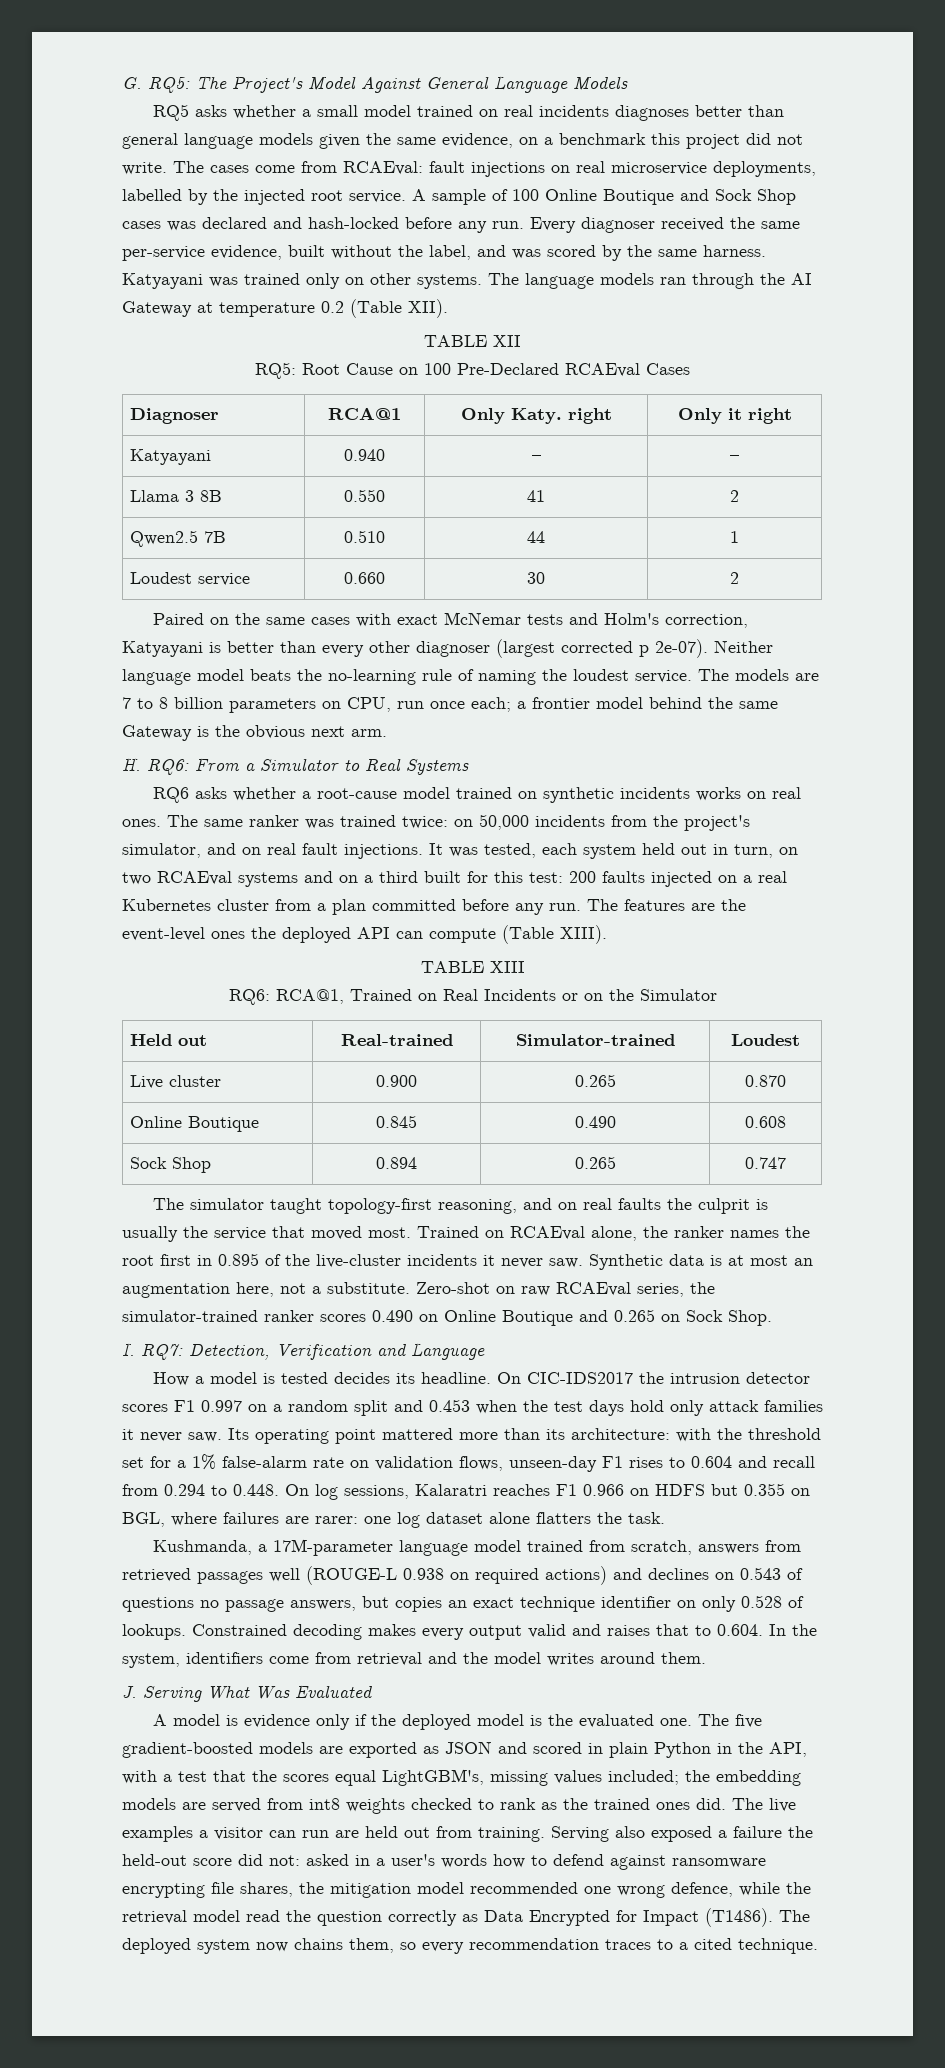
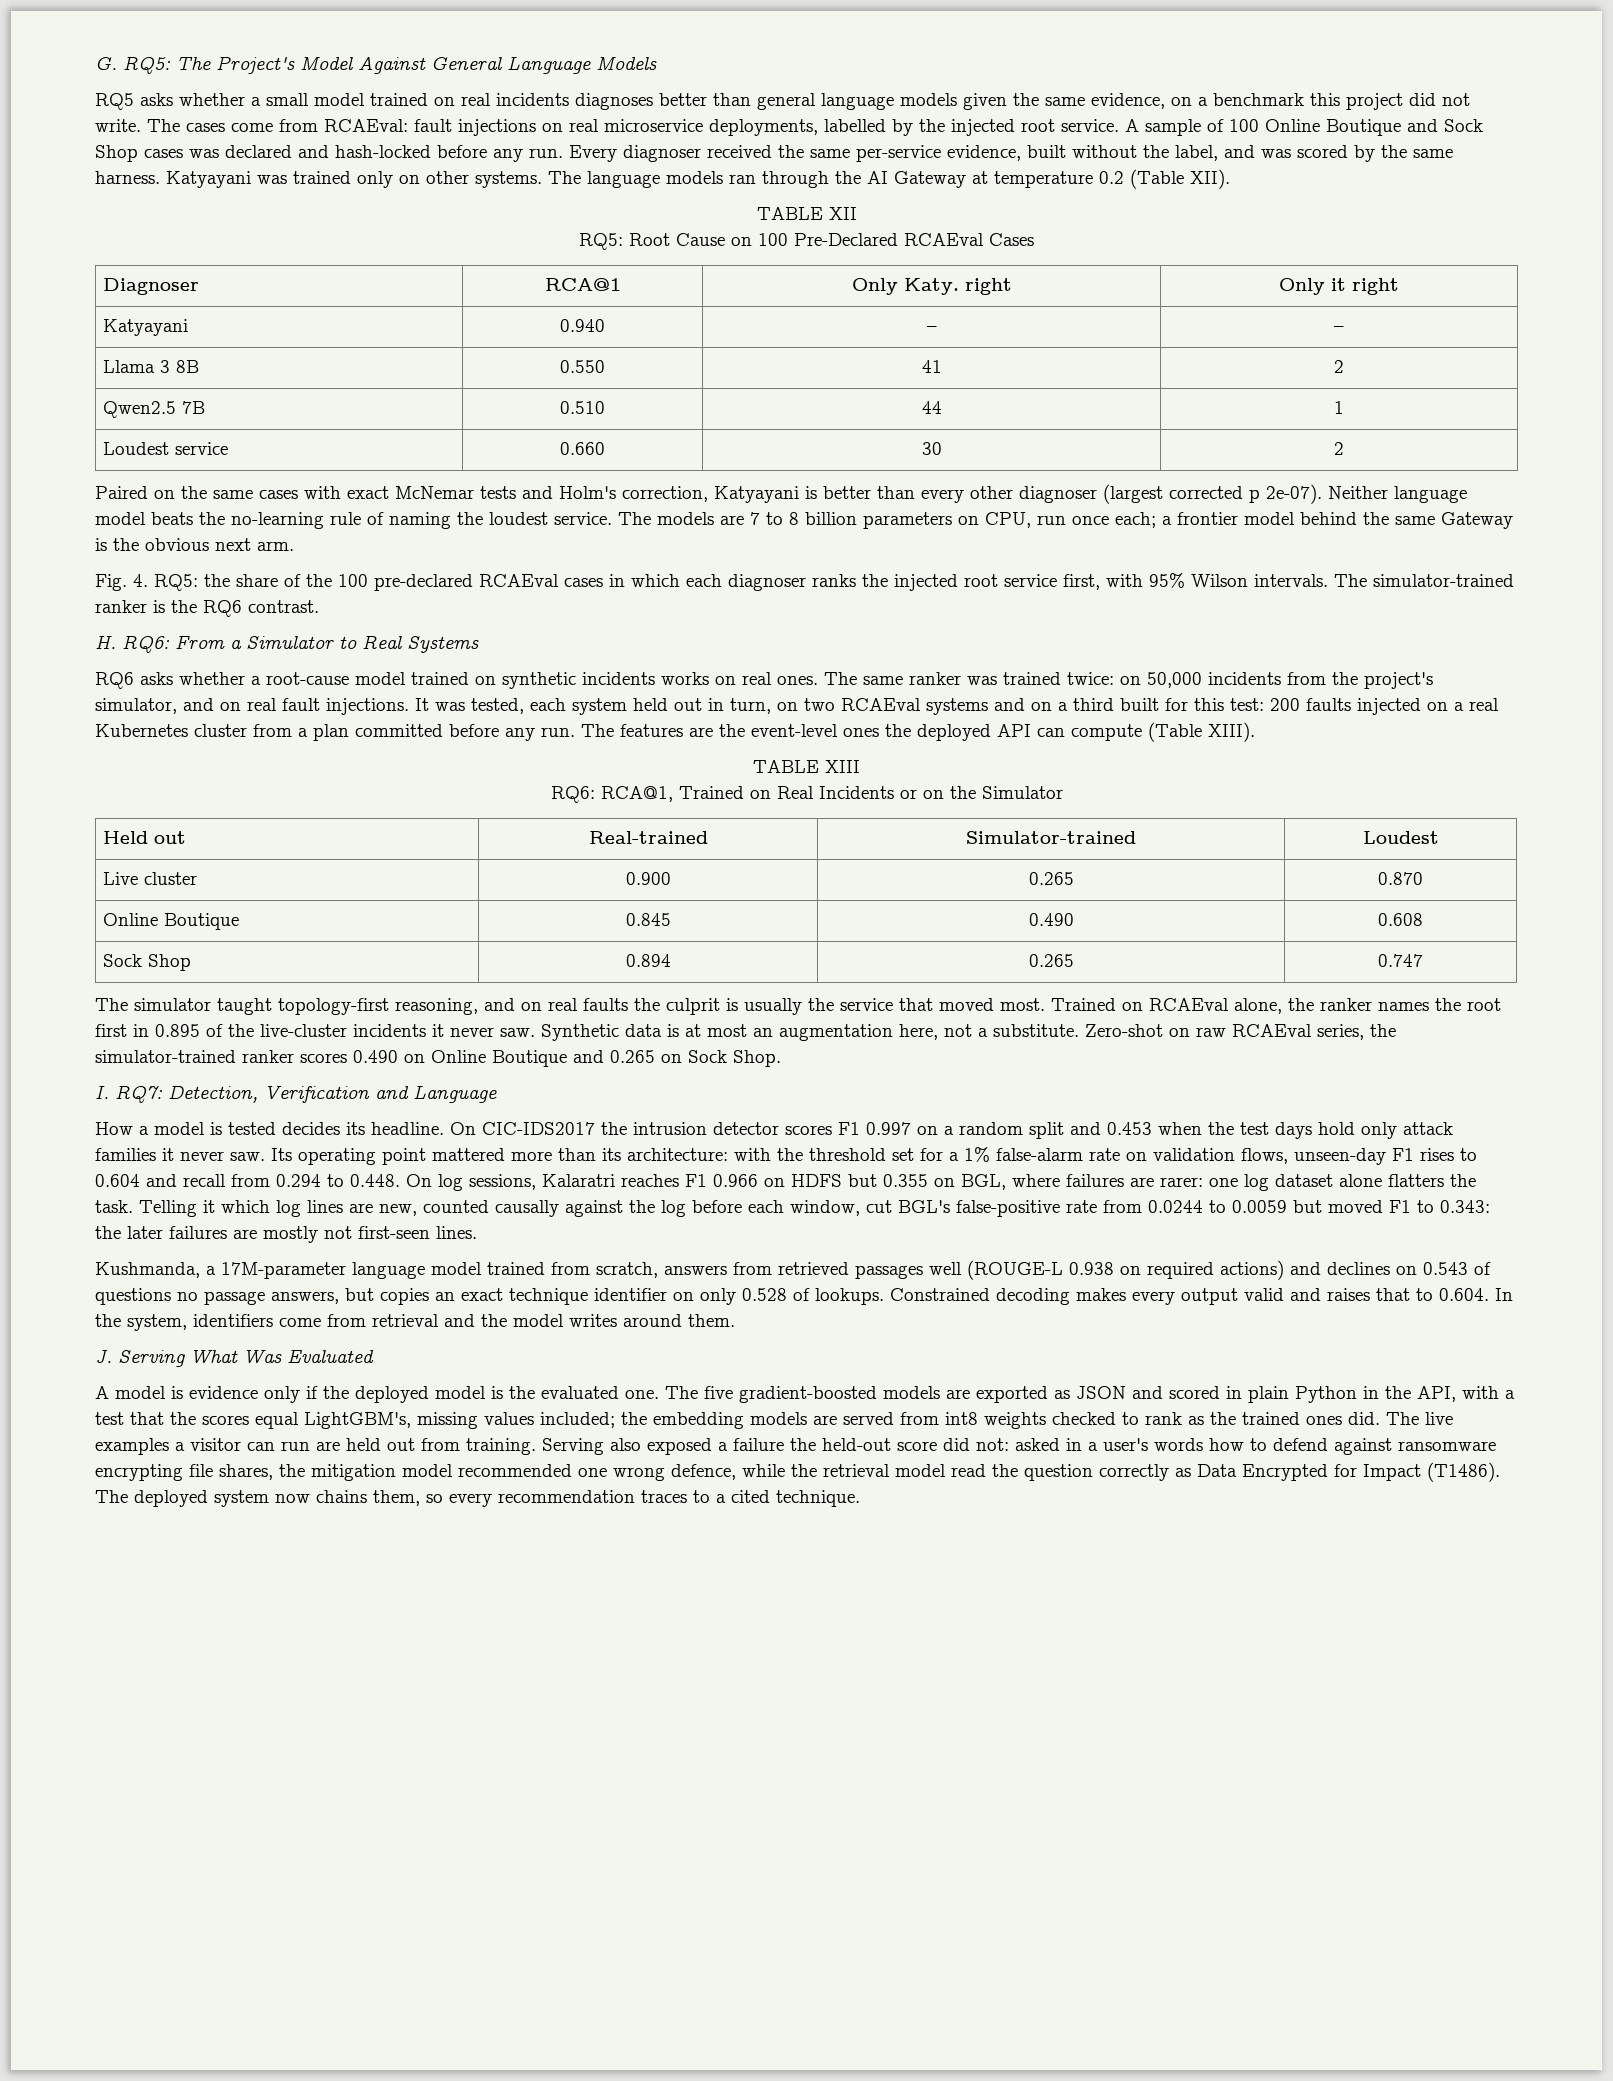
+ Fig. 4. RQ5: the share of the 100 pre-declared RCAEval cases in which each diagnoser ranks the injected root service first, with 95% Wilson intervals. The simulator-trained ranker is the RQ6 contrast.
+ Telling it which log lines are new, counted causally against the log before each window, cut BGL's false-positive rate from 0.0244 to 0.0059 but moved F1 to 0.343: the later failures are mostly not first-seen lines.

